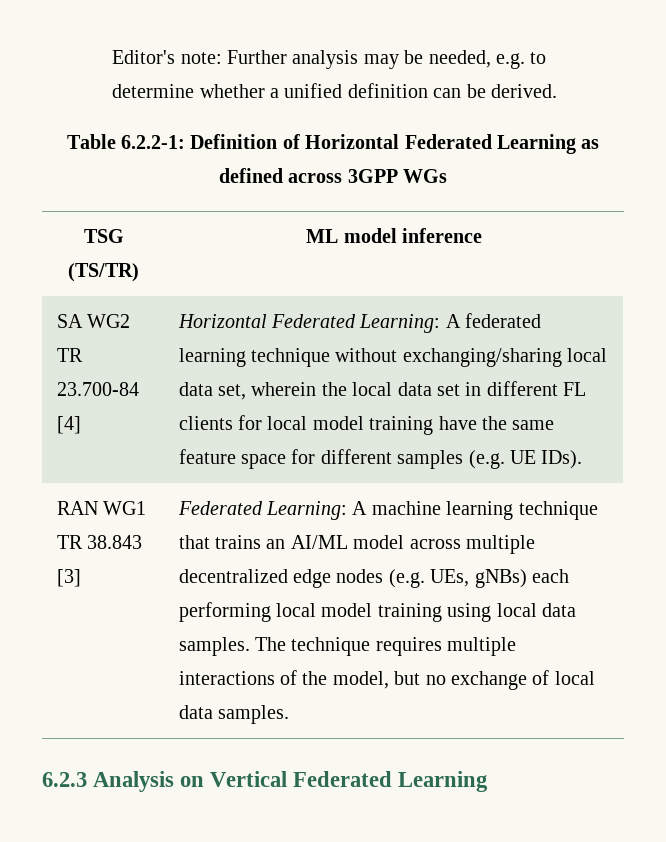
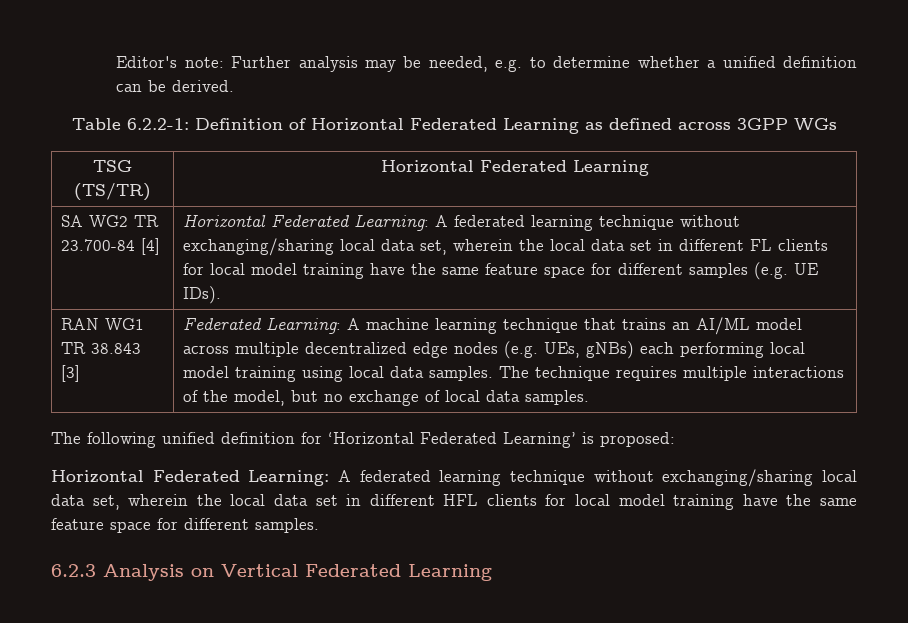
- TSG (TS/TR) | ML model inference
+ TSG (TS/TR) | Horizontal Federated Learning
+ The following unified definition for ‘Horizontal Federated Learning’ is proposed:
+ Horizontal Federated Learning: A federated learning technique without exchanging/sharing local data set, wherein the local data set in different HFL clients for local model training have the same feature space for different samples.

